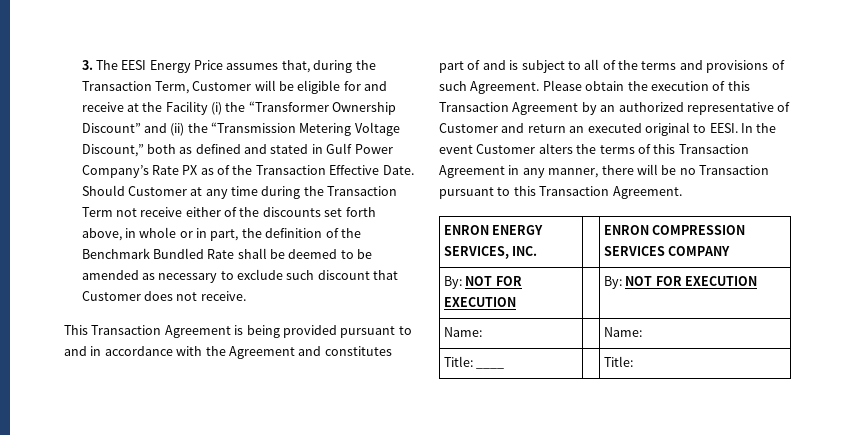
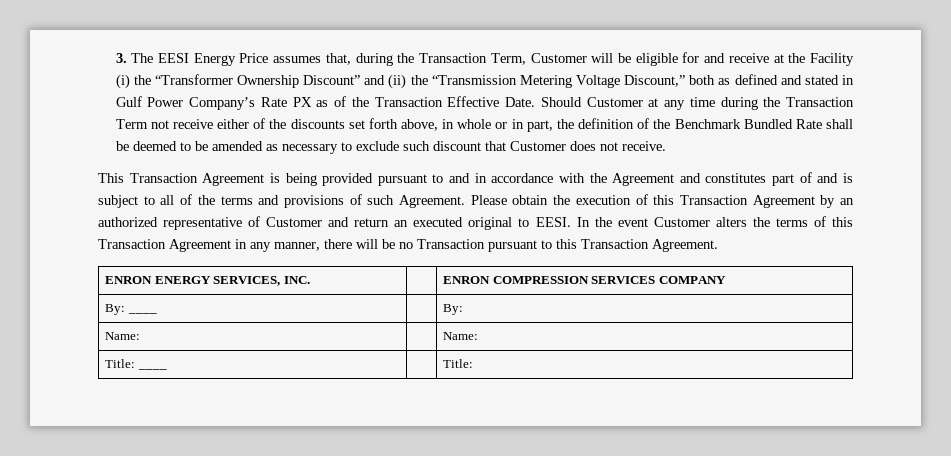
- By: NOT FOR EXECUTION | | By: NOT FOR EXECUTION
+ By: ____ | | By:

